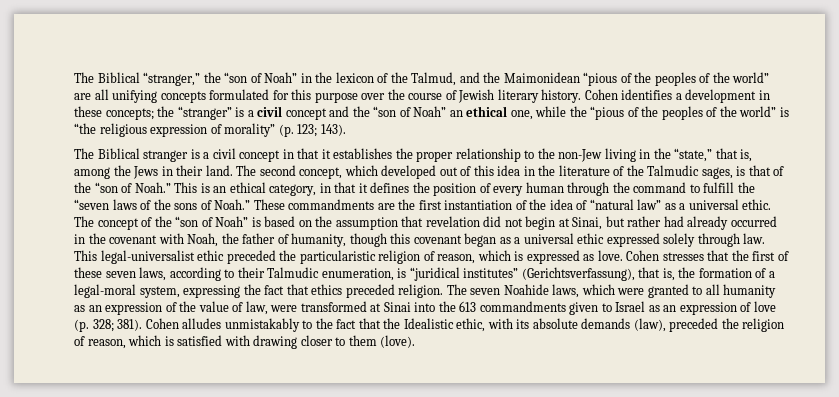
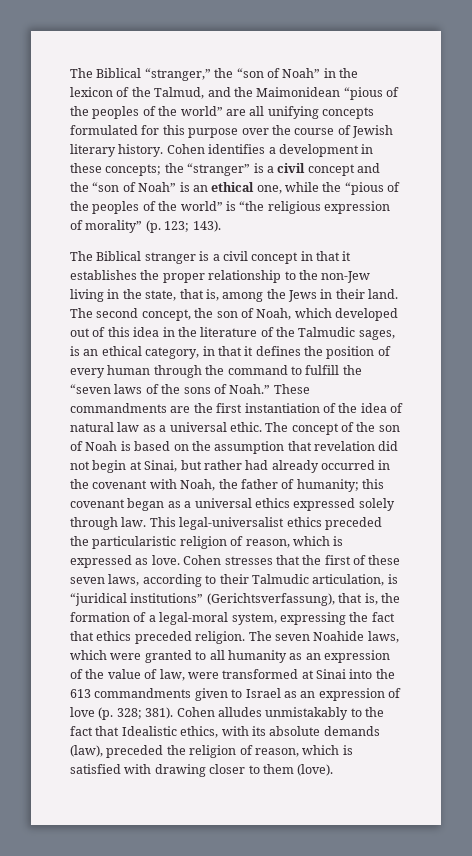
- Cohen identifies a development in these concepts; the “stranger” is a civil concept and the “son of Noah” an ethical one, while the “pious of the peoples of the world” is “the religious expression of morality” (p. 123; 143).
+ Cohen identifies a development in these concepts; the “stranger” is a civil concept and the “son of Noah” is an ethical one, while the “pious of the peoples of the world” is “the religious expression of morality” (p. 123; 143).
- The Biblical stranger is a civil concept in that it establishes the proper relationship to the non-Jew living in the “state,” that is, among the Jews in their land.
+ The Biblical stranger is a civil concept in that it establishes the proper relationship to the non-Jew living in the state, that is, among the Jews in their land.
- The second concept, which developed out of this idea in the literature of the Talmudic sages, is that of the “son of Noah.” This is an ethical category, in that it defines the position of every human through the command to fulfill the “seven laws of the sons of Noah.”
+ The second concept, the son of Noah, which developed out of this idea in the literature of the Talmudic sages, is an ethical category, in that it defines the position of every human through the command to fulfill the “seven laws of the sons of Noah.”
- These commandments are the first instantiation of the idea of “natural law” as a universal ethic.
+ These commandments are the first instantiation of the idea of natural law as a universal ethic.
- The concept of the “son of Noah” is based on the assumption that revelation did not begin at Sinai, but rather had already occurred in the covenant with Noah, the father of humanity, though this covenant began as a universal ethic expressed solely through law.
+ The concept of the son of Noah is based on the assumption that revelation did not begin at Sinai, but rather had already occurred in the covenant with Noah, the father of humanity; this covenant began as a universal ethics expressed solely through law.
- This legal-universalist ethic preceded the particularistic religion of reason, which is expressed as love.
+ This legal-universalist ethics preceded the particularistic religion of reason, which is expressed as love.
- Cohen stresses that the first of these seven laws, according to their Talmudic enumeration, is “juridical institutes” (Gerichtsverfassung), that is, the formation of a legal-moral system, expressing the fact that ethics preceded religion.
+ Cohen stresses that the first of these seven laws, according to their Talmudic articulation, is “juridical institutions” (Gerichtsverfassung), that is, the formation of a legal-moral system, expressing the fact that ethics preceded religion.
- Cohen alludes unmistakably to the fact that the Idealistic ethic, with its absolute demands (law), preceded the religion of reason, which is satisfied with drawing closer to them (love).
+ Cohen alludes unmistakably to the fact that Idealistic ethics, with its absolute demands (law), preceded the religion of reason, which is satisfied with drawing closer to them (love).

